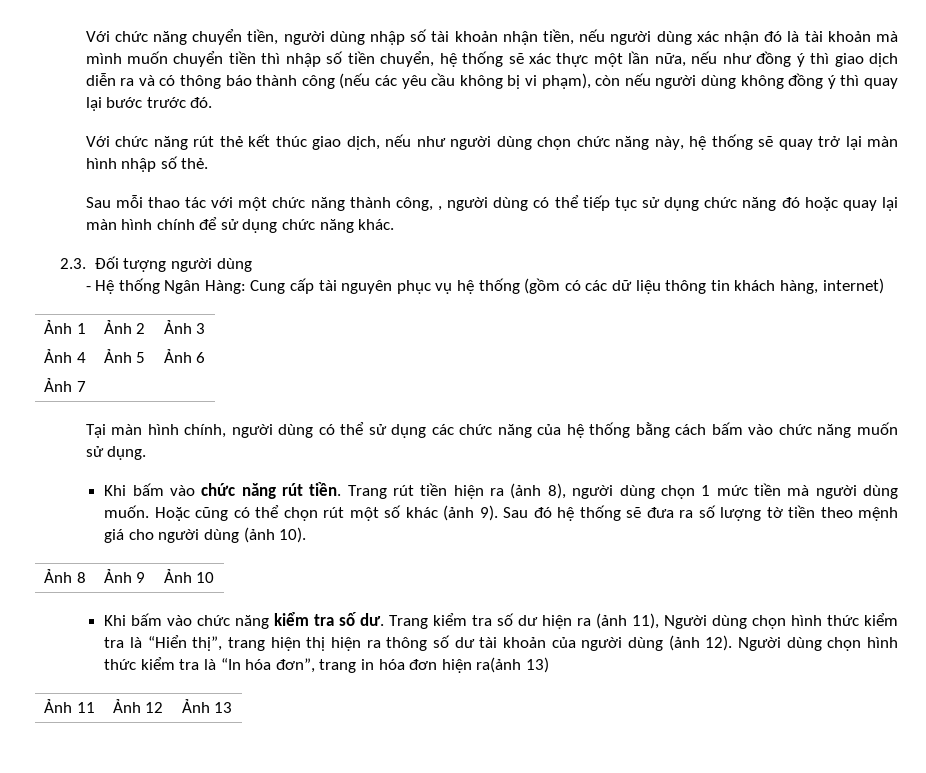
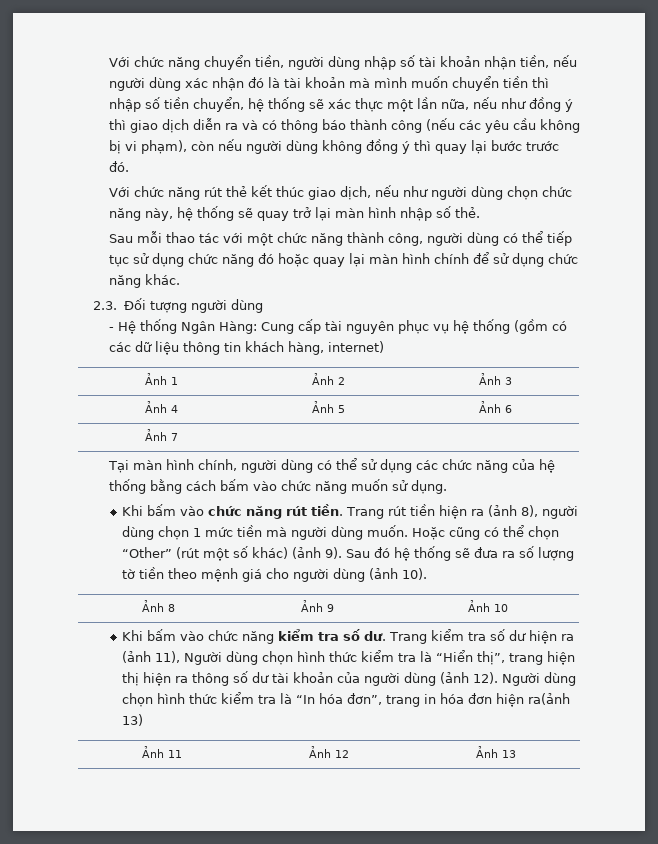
- Sau mỗi thao tác với một chức năng thành công, , người dùng có thể tiếp tục sử dụng chức năng đó hoặc quay lại màn hình chính để sử dụng chức năng khác.
+ Sau mỗi thao tác với một chức năng thành công, người dùng có thể tiếp tục sử dụng chức năng đó hoặc quay lại màn hình chính để sử dụng chức năng khác.
- Hoặc cũng có thể chọn rút một số khác (ảnh 9).
+ Hoặc cũng có thể chọn “Other” (rút một số khác) (ảnh 9).

